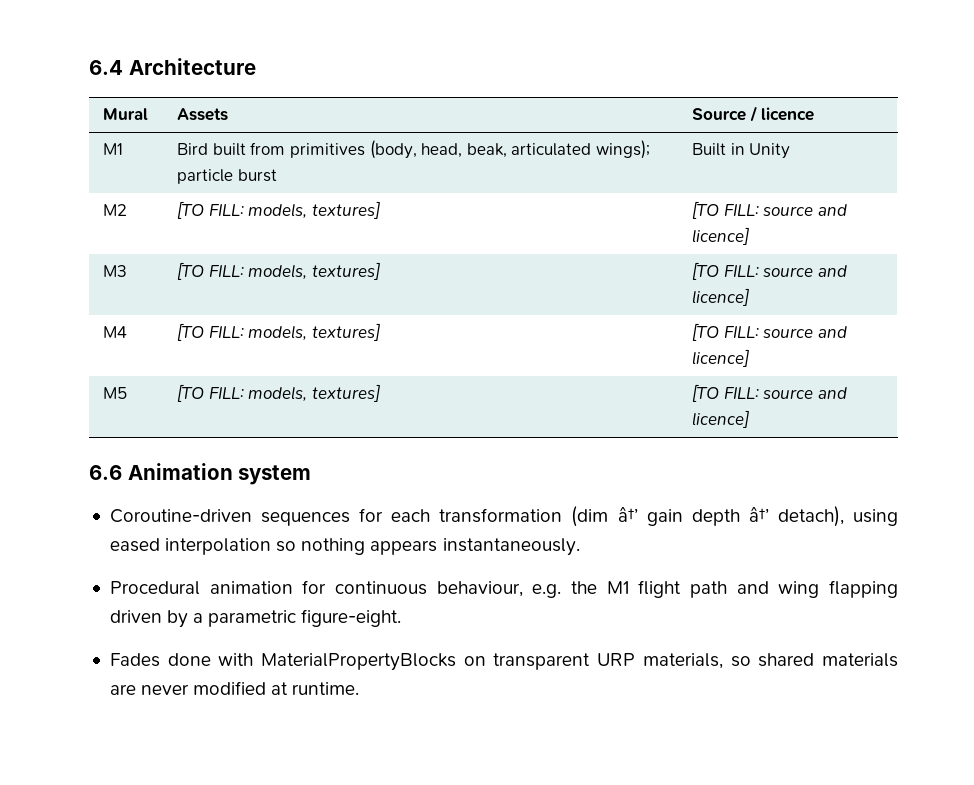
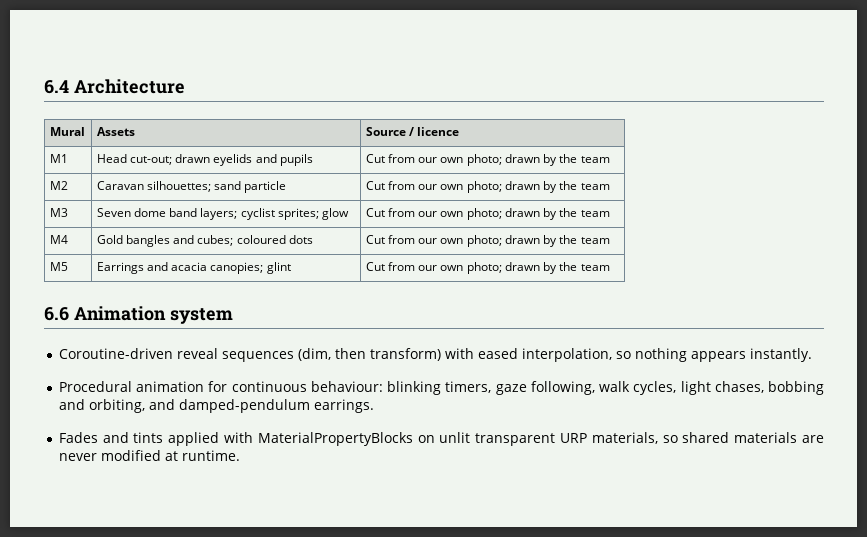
- M1 | Bird built from primitives (body, head, beak, articulated wings); particle burst | Built in Unity
- M2 | [TO FILL: models, textures] | [TO FILL: source and licence]
- M3 | [TO FILL: models, textures] | [TO FILL: source and licence]
- M4 | [TO FILL: models, textures] | [TO FILL: source and licence]
- M5 | [TO FILL: models, textures] | [TO FILL: source and licence]
+ M1 | Head cut-out; drawn eyelids and pupils | Cut from our own photo; drawn by the team
+ M2 | Caravan silhouettes; sand particle | Cut from our own photo; drawn by the team
+ M3 | Seven dome band layers; cyclist sprites; glow | Cut from our own photo; drawn by the team
+ M4 | Gold bangles and cubes; coloured dots | Cut from our own photo; drawn by the team
+ M5 | Earrings and acacia canopies; glint | Cut from our own photo; drawn by the team
  6.6 Animation system
- Coroutine-driven sequences for each transformation (dim â†’ gain depth â†’ detach), using eased interpolation so nothing appears instantaneously.
+ Coroutine-driven reveal sequences (dim, then transform) with eased interpolation, so nothing appears instantly.
- Procedural animation for continuous behaviour, e.g. the M1 flight path and wing flapping driven by a parametric figure-eight.
- Fades done with MaterialPropertyBlocks on transparent URP materials, so shared materials are never modified at runtime.
+ Procedural animation for continuous behaviour: blinking timers, gaze following, walk cycles, light chases, bobbing and orbiting, and damped-pendulum earrings.
+ Fades and tints applied with MaterialPropertyBlocks on unlit transparent URP materials, so shared materials are never modified at runtime.

